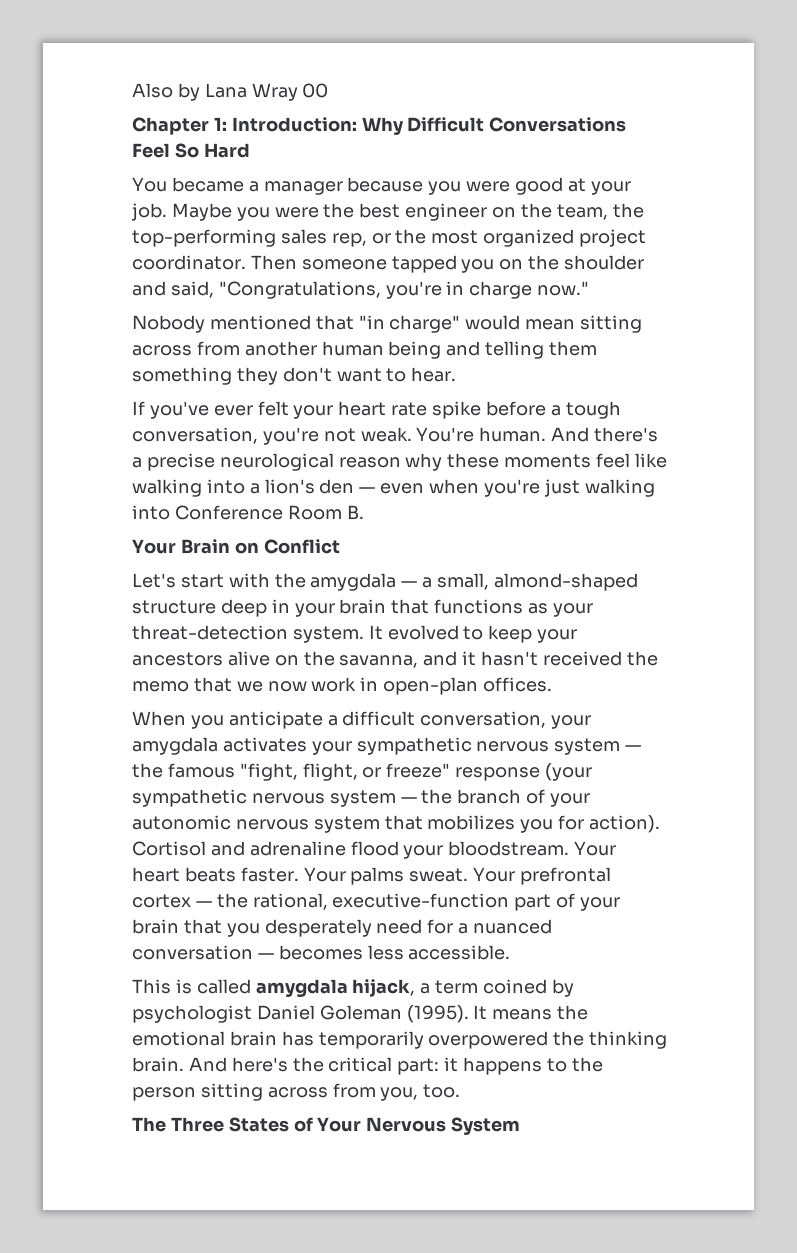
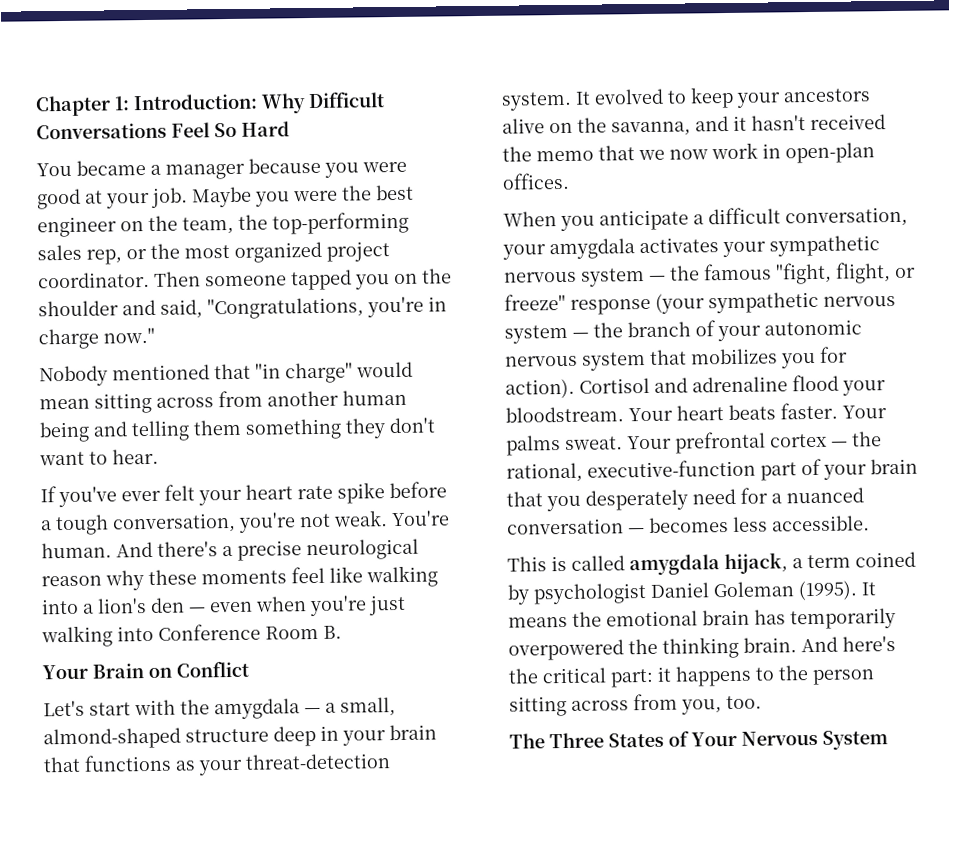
- Also by Lana Wray 00

